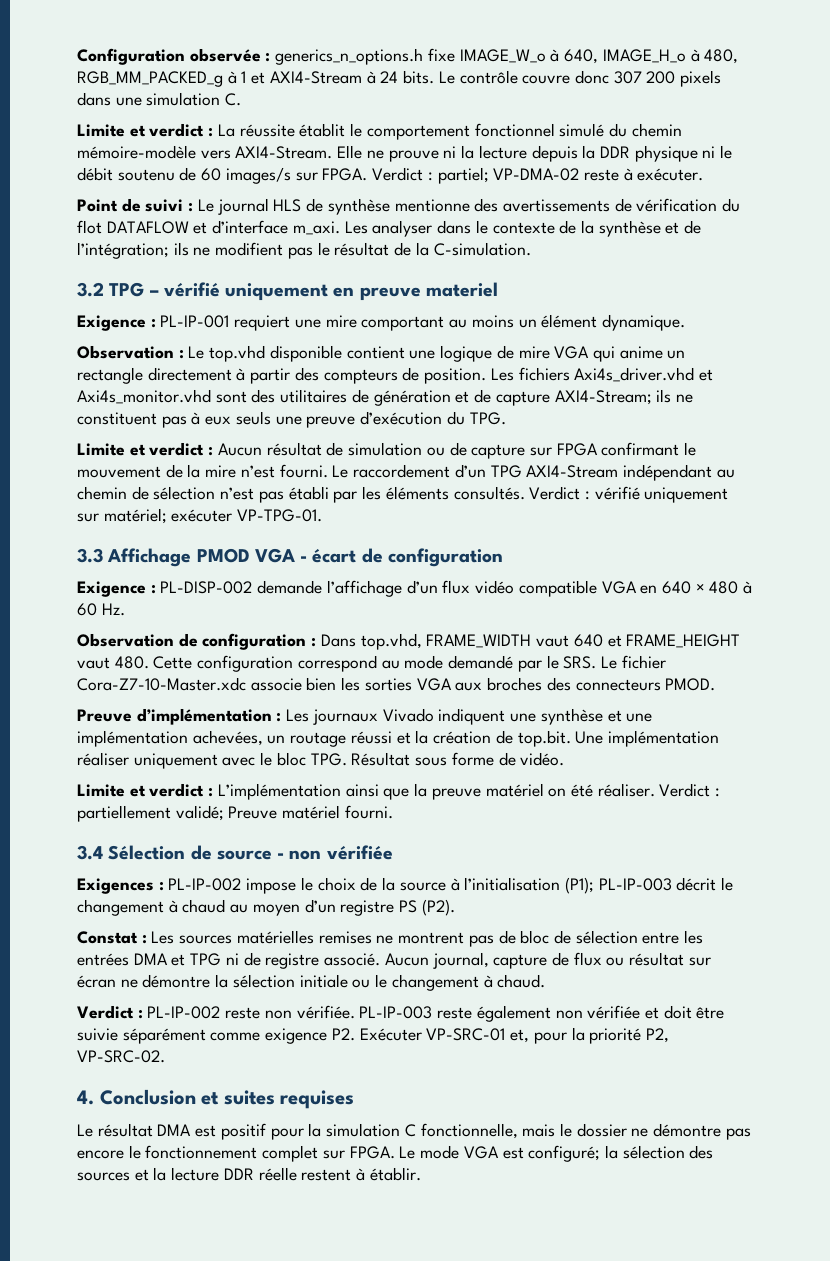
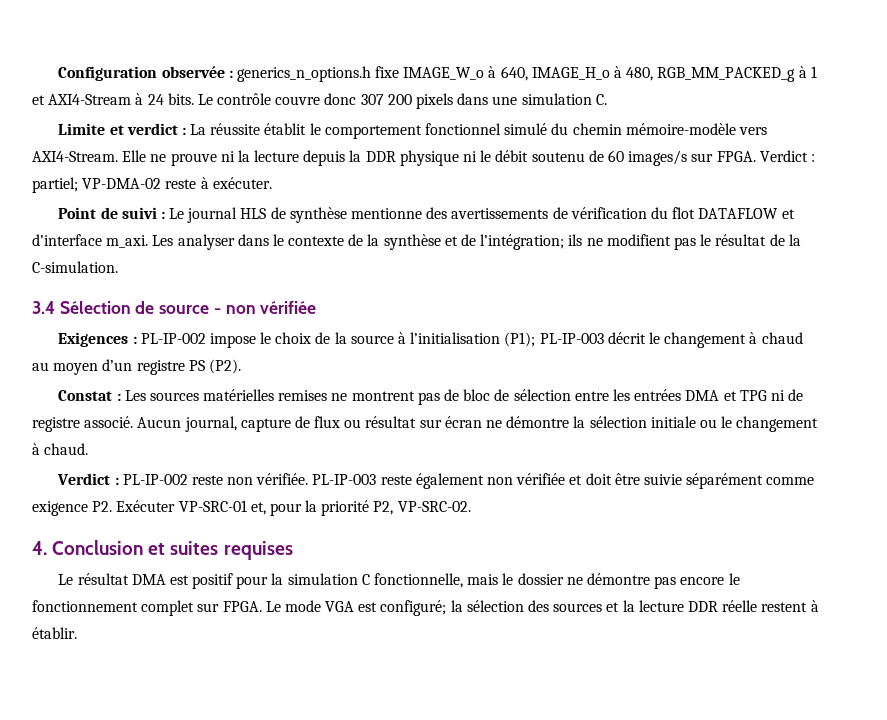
- 3.2 TPG – vérifié uniquement en preuve materiel
- Exigence : PL-IP-001 requiert une mire comportant au moins un élément dynamique.
- Observation : Le top.vhd disponible contient une logique de mire VGA qui anime un rectangle directement à partir des compteurs de position. Les fichiers Axi4s_driver.vhd et Axi4s_monitor.vhd sont des utilitaires de génération et de capture AXI4-Stream; ils ne constituent pas à eux seuls une preuve d’exécution du TPG.
- Limite et verdict : Aucun résultat de simulation ou de capture sur FPGA confirmant le mouvement de la mire n’est fourni. Le raccordement d’un TPG AXI4-Stream indépendant au chemin de sélection n’est pas établi par les éléments consultés. Verdict : vérifié uniquement sur matériel; exécuter VP-TPG-01.
- 3.3 Affichage PMOD VGA - écart de configuration
- Exigence : PL-DISP-002 demande l’affichage d’un flux vidéo compatible VGA en 640 × 480 à 60 Hz.
- Observation de configuration : Dans top.vhd, FRAME_WIDTH vaut 640 et FRAME_HEIGHT vaut 480. Cette configuration correspond au mode demandé par le SRS. Le fichier Cora-Z7-10-Master.xdc associe bien les sorties VGA aux broches des connecteurs PMOD.
- Preuve d’implémentation : Les journaux Vivado indiquent une synthèse et une implémentation achevées, un routage réussi et la création de top.bit. Une implémentation réaliser uniquement avec le bloc TPG. Résultat sous forme de vidéo.
- Limite et verdict : L’implémentation ainsi que la preuve matériel on été réaliser. Verdict : partiellement validé; Preuve matériel fourni.

